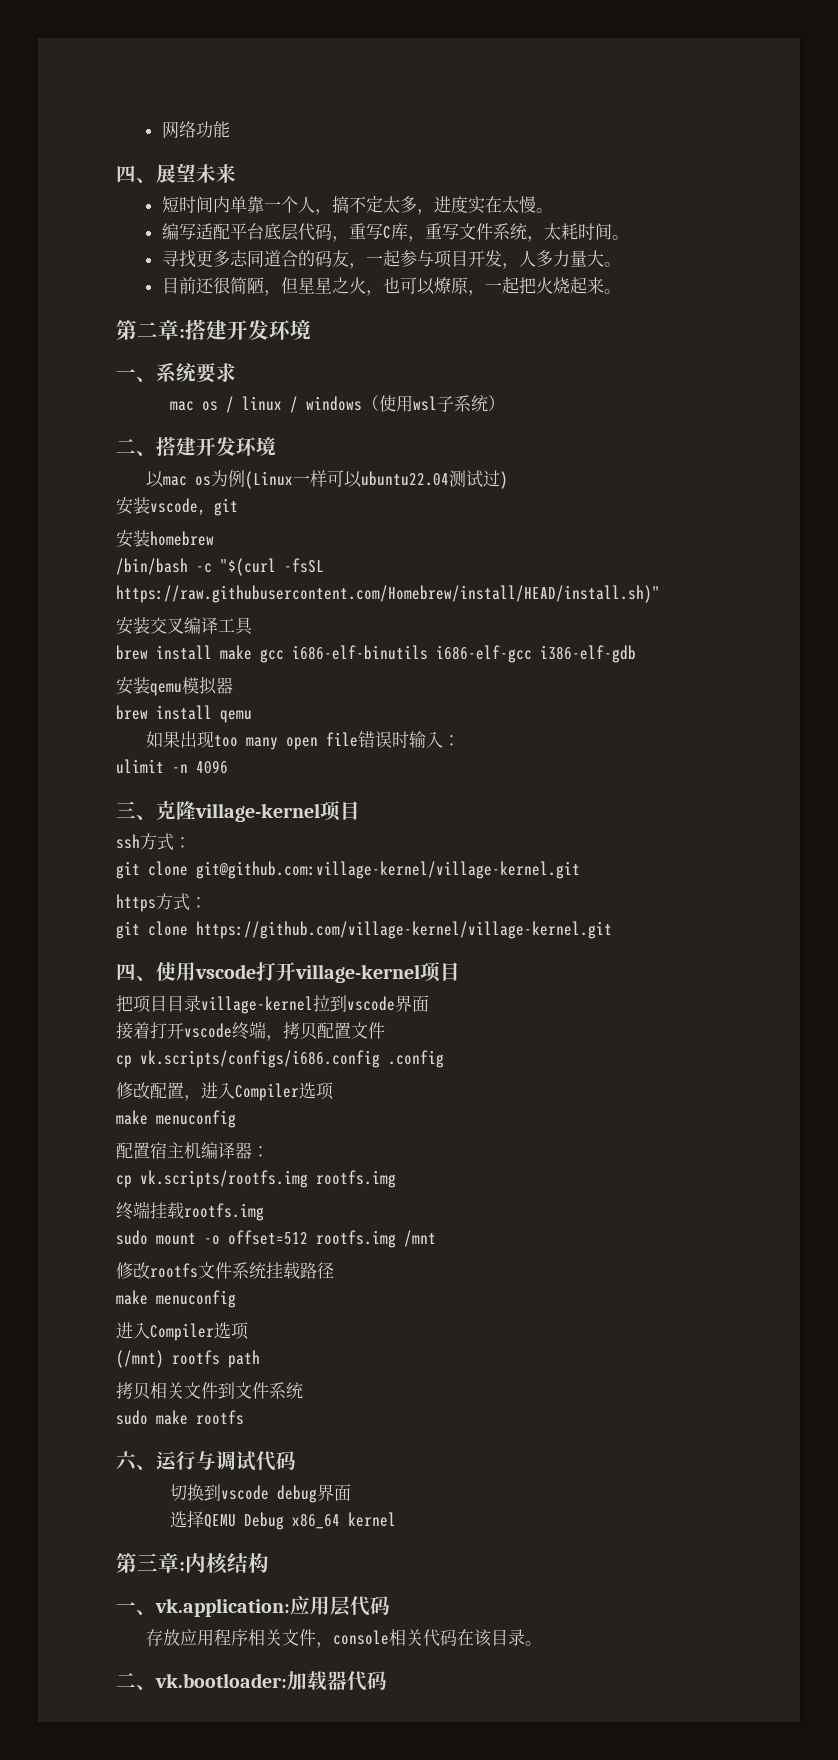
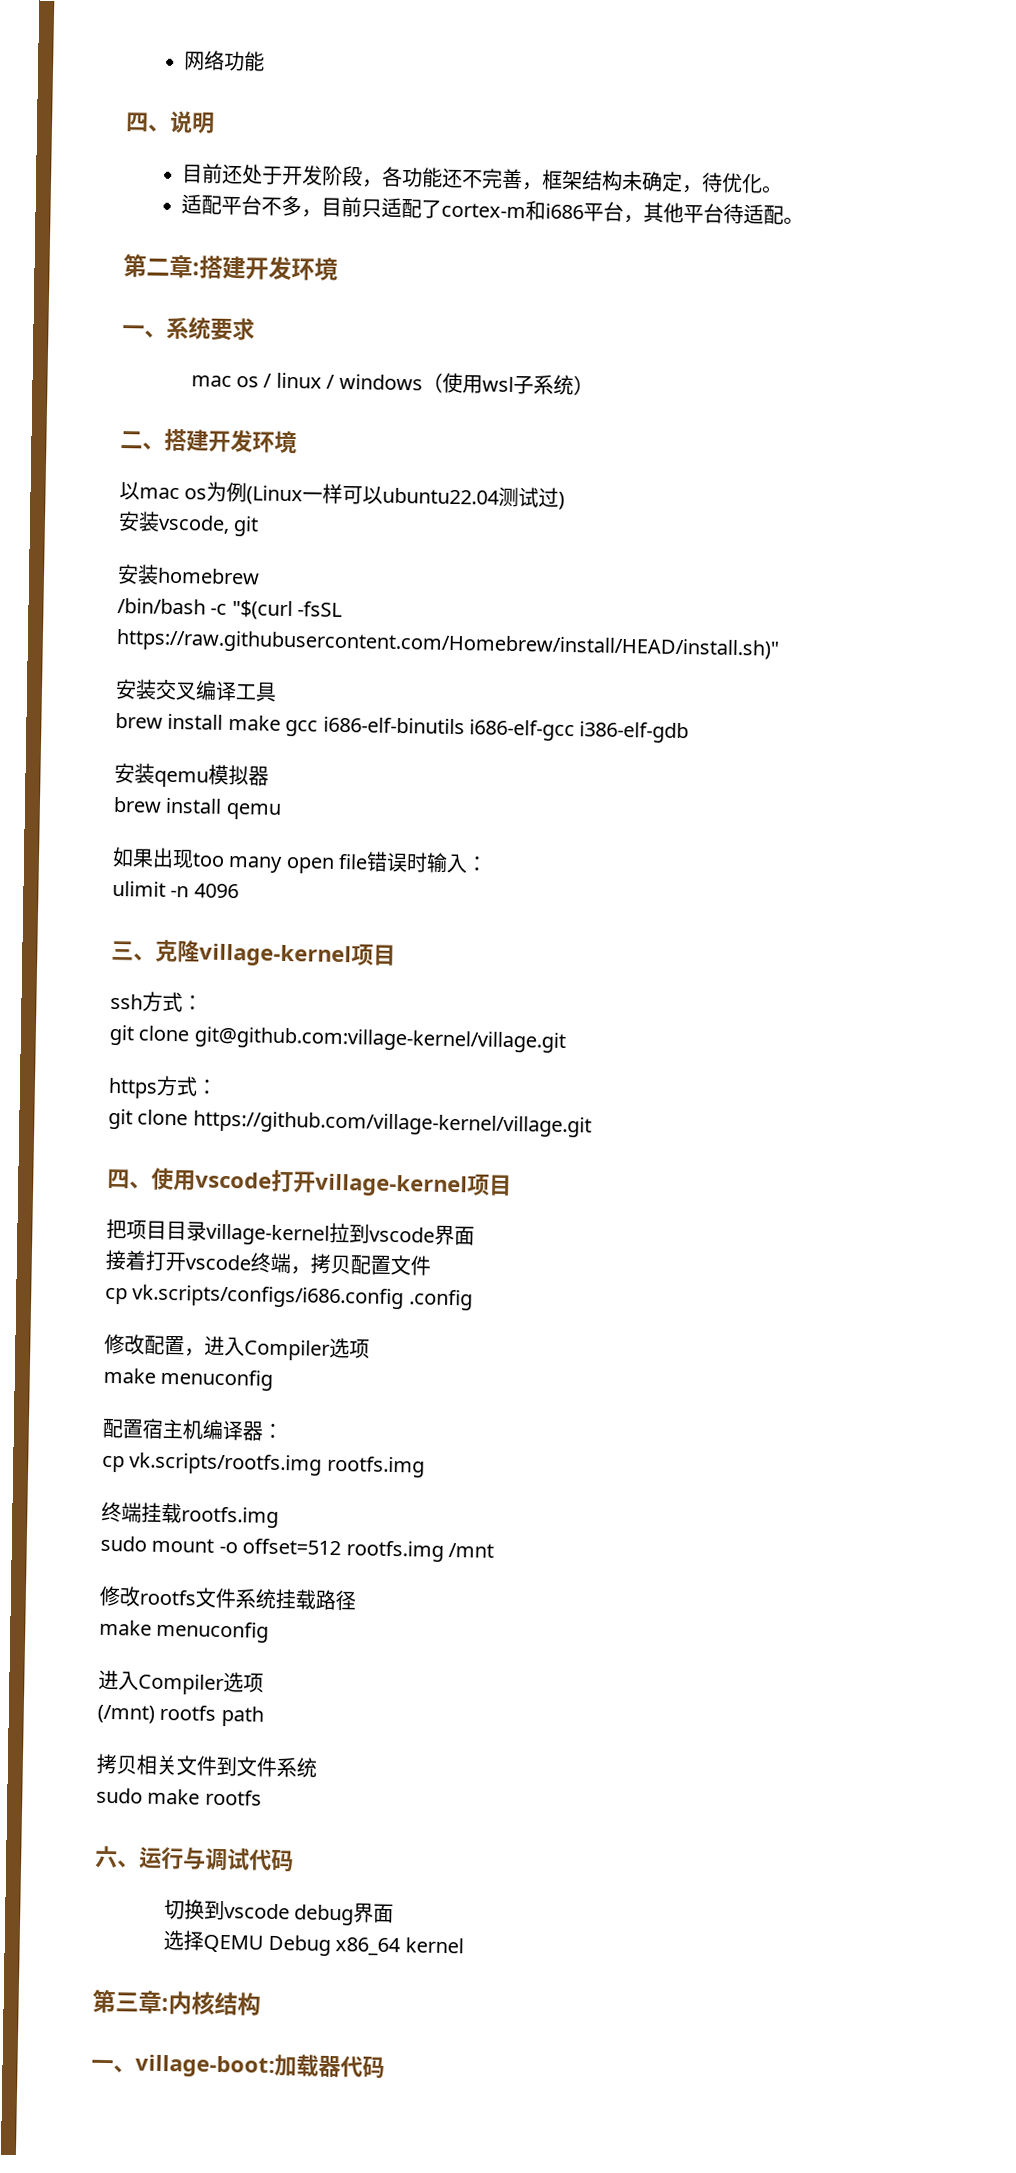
- 四、展望未来
- 短时间内单靠一个人，搞不定太多，进度实在太慢。
- 编写适配平台底层代码，重写C库，重写文件系统，太耗时间。
- 寻找更多志同道合的码友，一起参与项目开发，人多力量大。
- 目前还很简陋，但星星之火，也可以燎原，一起把火烧起来。
+ 四、说明
+ 目前还处于开发阶段，各功能还不完善，框架结构未确定，待优化。
+ 适配平台不多，目前只适配了cortex-m和i686平台，其他平台待适配。
- git clone git@github.com:village-kernel/village-kernel.git
+ git clone git@github.com:village-kernel/village.git
- git clone https://github.com/village-kernel/village-kernel.git
+ git clone https://github.com/village-kernel/village.git
- 一、vk.application:应用层代码
- 存放应用程序相关文件，console相关代码在该目录。
- 二、vk.bootloader:加载器代码
+ 一、village-boot:加载器代码

